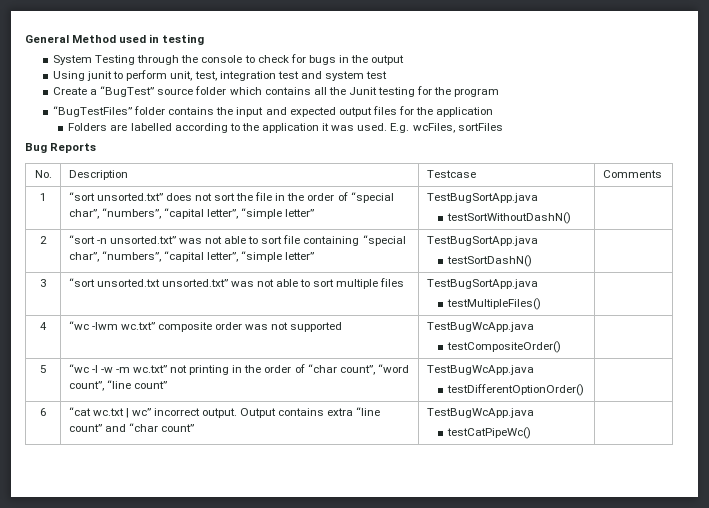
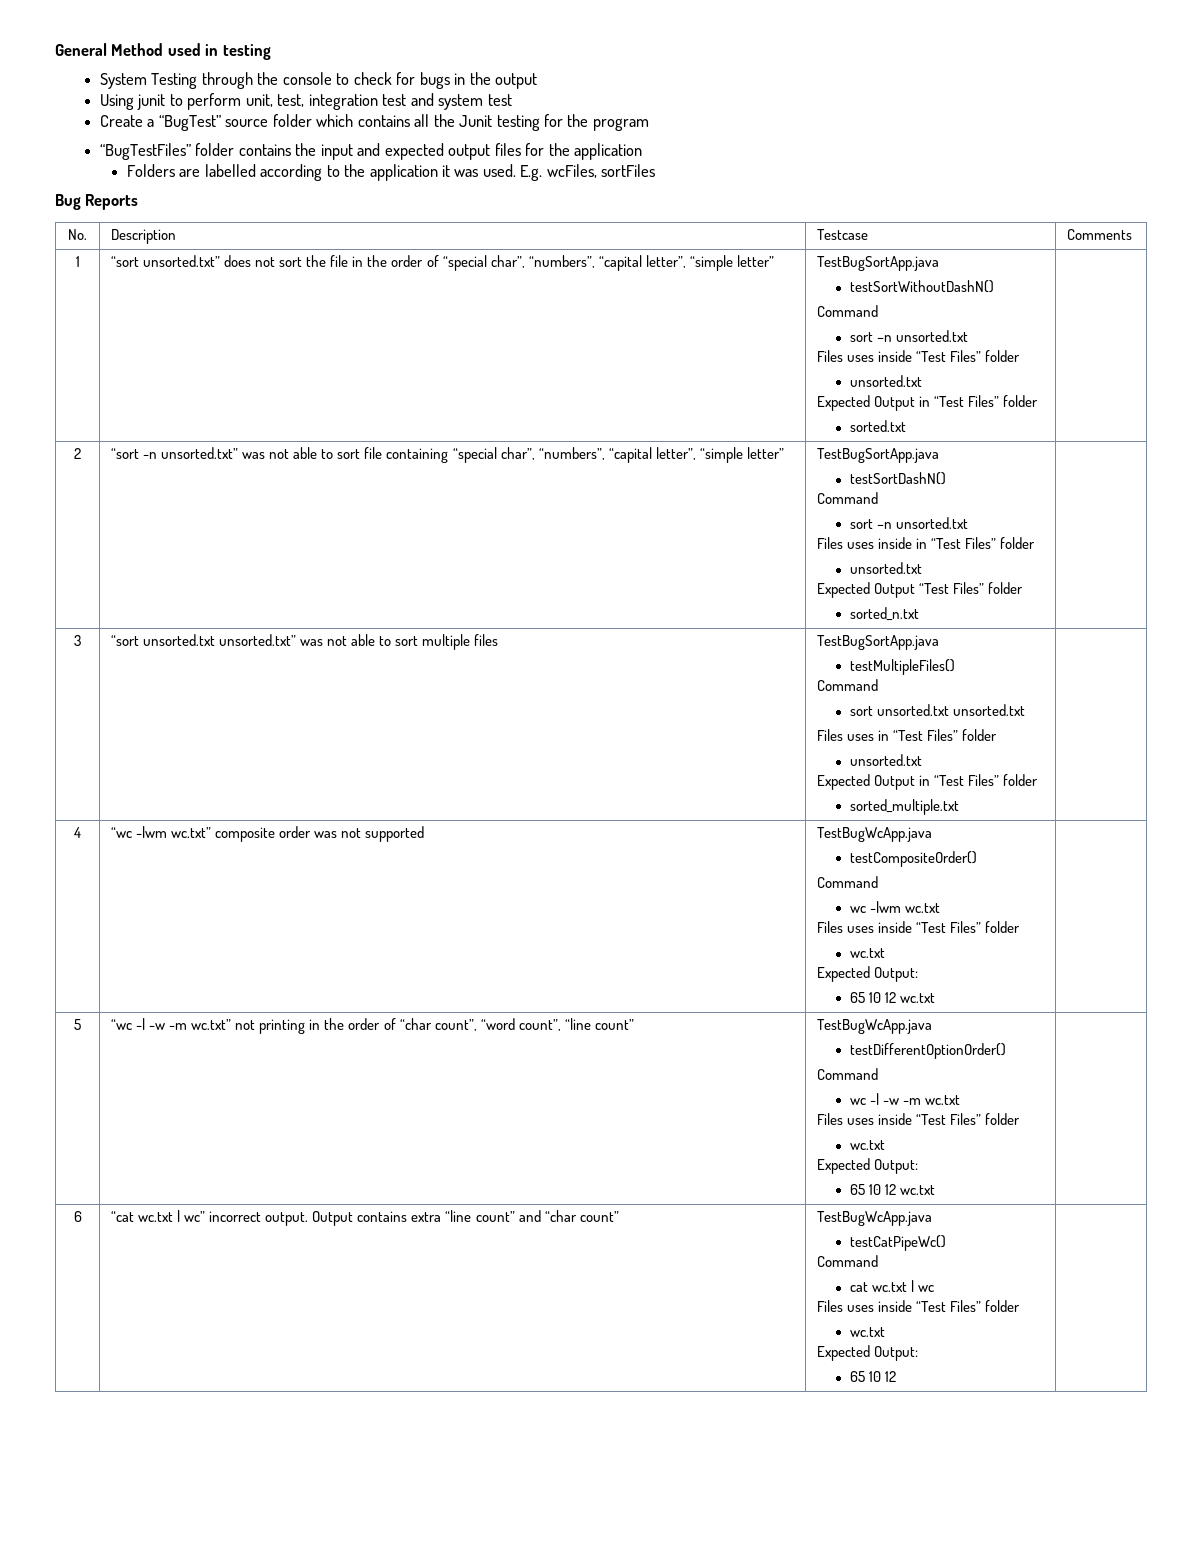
  1 | “sort unsorted.txt” does not sort the file in the order of “special char”, “numbers”, “capital letter”, “simple letter” | TestBugSortApp.java
- testSortWithoutDashN() |
+ testSortWithoutDashN()
+ Command
+ sort –n unsorted.txt
+ Files uses inside “Test Files” folder
+ unsorted.txt
+ Expected Output in “Test Files” folder
+ sorted.txt |
  2 | “sort -n unsorted.txt” was not able to sort file containing “special char”, “numbers”, “capital letter”, “simple letter” | TestBugSortApp.java
- testSortDashN() |
+ testSortDashN()
+ Command
+ sort –n unsorted.txt
+ Files uses inside in “Test Files” folder
+ unsorted.txt
+ Expected Output “Test Files” folder
+ sorted_n.txt |
  3 | “sort unsorted.txt unsorted.txt” was not able to sort multiple files | TestBugSortApp.java
- testMultipleFiles() |
+ testMultipleFiles()
+ Command
+ sort unsorted.txt unsorted.txt
+ Files uses in “Test Files” folder
+ unsorted.txt
+ Expected Output in “Test Files” folder
+ sorted_multiple.txt |
  4 | “wc -lwm wc.txt” composite order was not supported | TestBugWcApp.java
- testCompositeOrder() |
+ testCompositeOrder()
+ Command
+ wc -lwm wc.txt
+ Files uses inside “Test Files” folder
+ wc.txt
+ Expected Output:
+ 65 10 12 wc.txt |
  5 | “wc -l -w -m wc.txt” not printing in the order of “char count”, “word count”, “line count” | TestBugWcApp.java
- testDifferentOptionOrder() |
+ testDifferentOptionOrder()
+ Command
+ wc -l -w -m wc.txt
+ Files uses inside “Test Files” folder
+ wc.txt
+ Expected Output:
+ 65 10 12 wc.txt |
  6 | “cat wc.txt | wc” incorrect output. Output contains extra “line count” and “char count” | TestBugWcApp.java
- testCatPipeWc() |
+ testCatPipeWc()
+ Command
+ cat wc.txt | wc
+ Files uses inside “Test Files” folder
+ wc.txt
+ Expected Output:
+ 65 10 12 |

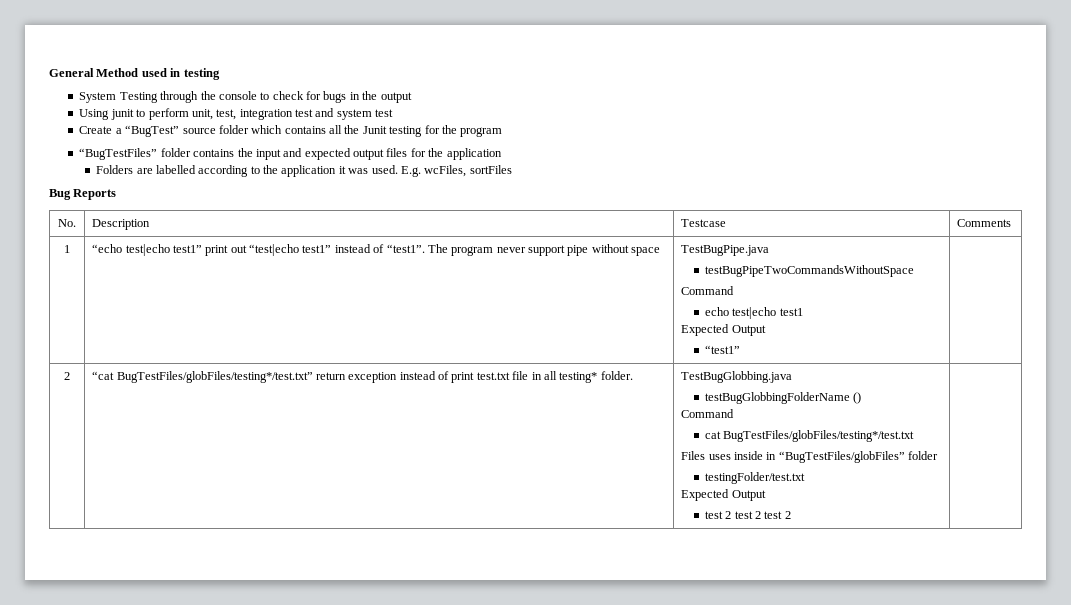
- 1 | “sort unsorted.txt” does not sort the file in the order of “special char”, “numbers”, “capital letter”, “simple letter” | TestBugSortApp.java
- testSortWithoutDashN()
+ 1 | “echo test|echo test1” print out “test|echo test1” instead of “test1”. The program never support pipe without space | TestBugPipe.java
+ testBugPipeTwoCommandsWithoutSpace
  Command
- sort –n unsorted.txt
- Files uses inside “Test Files” folder
- unsorted.txt
- Expected Output in “Test Files” folder
- sorted.txt |
- 2 | “sort -n unsorted.txt” was not able to sort file containing “special char”, “numbers”, “capital letter”, “simple letter” | TestBugSortApp.java
- testSortDashN()
+ echo test|echo test1
+ Expected Output
+ “test1” |
+ 2 | “cat BugTestFiles/globFiles/testing*/test.txt” return exception instead of print test.txt file in all testing* folder. | TestBugGlobbing.java
+ testBugGlobbingFolderName ()
  Command
- sort –n unsorted.txt
- Files uses inside in “Test Files” folder
- unsorted.txt
- Expected Output “Test Files” folder
- sorted_n.txt |
- 3 | “sort unsorted.txt unsorted.txt” was not able to sort multiple files | TestBugSortApp.java
- testMultipleFiles()
- Command
- sort unsorted.txt unsorted.txt
- Files uses in “Test Files” folder
- unsorted.txt
- Expected Output in “Test Files” folder
- sorted_multiple.txt |
- 4 | “wc -lwm wc.txt” composite order was not supported | TestBugWcApp.java
- testCompositeOrder()
- Command
- wc -lwm wc.txt
- Files uses inside “Test Files” folder
- wc.txt
- Expected Output:
- 65 10 12 wc.txt |
- 5 | “wc -l -w -m wc.txt” not printing in the order of “char count”, “word count”, “line count” | TestBugWcApp.java
- testDifferentOptionOrder()
- Command
- wc -l -w -m wc.txt
- Files uses inside “Test Files” folder
- wc.txt
- Expected Output:
- 65 10 12 wc.txt |
- 6 | “cat wc.txt | wc” incorrect output. Output contains extra “line count” and “char count” | TestBugWcApp.java
- testCatPipeWc()
- Command
- cat wc.txt | wc
- Files uses inside “Test Files” folder
- wc.txt
- Expected Output:
- 65 10 12 |
+ cat BugTestFiles/globFiles/testing*/test.txt
+ Files uses inside in “BugTestFiles/globFiles” folder
+ testingFolder/test.txt
+ Expected Output
+ test 2 test 2 test 2 |

